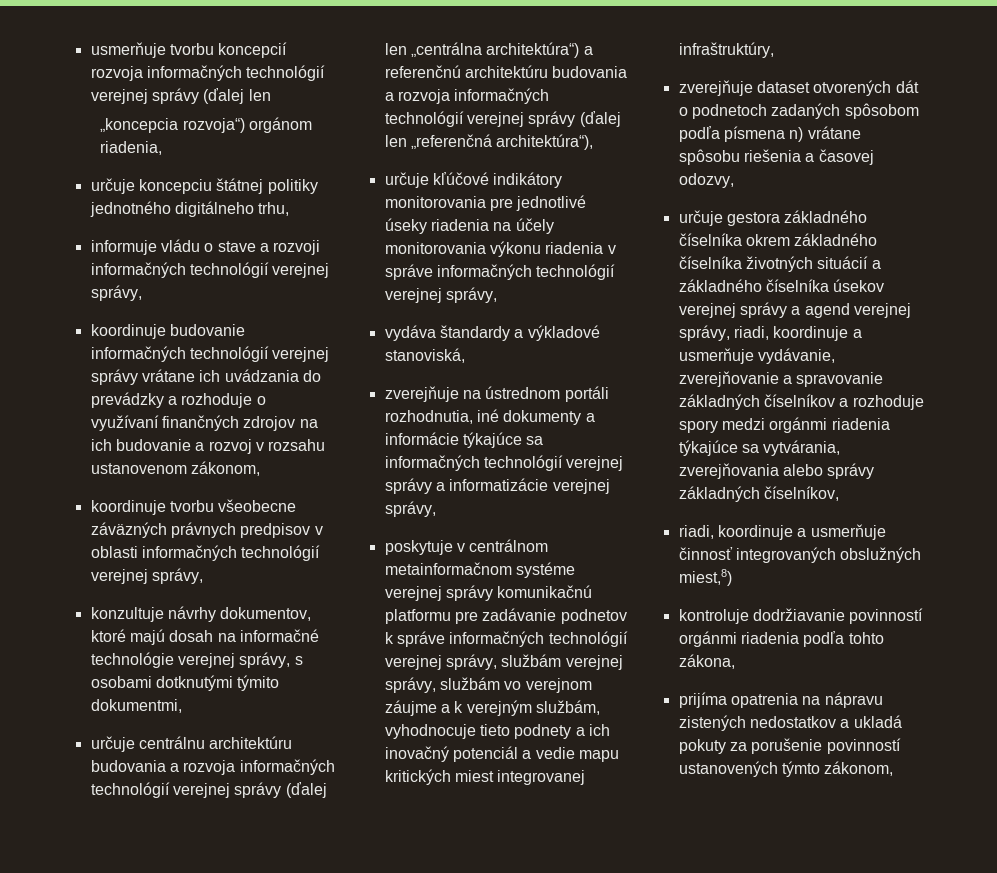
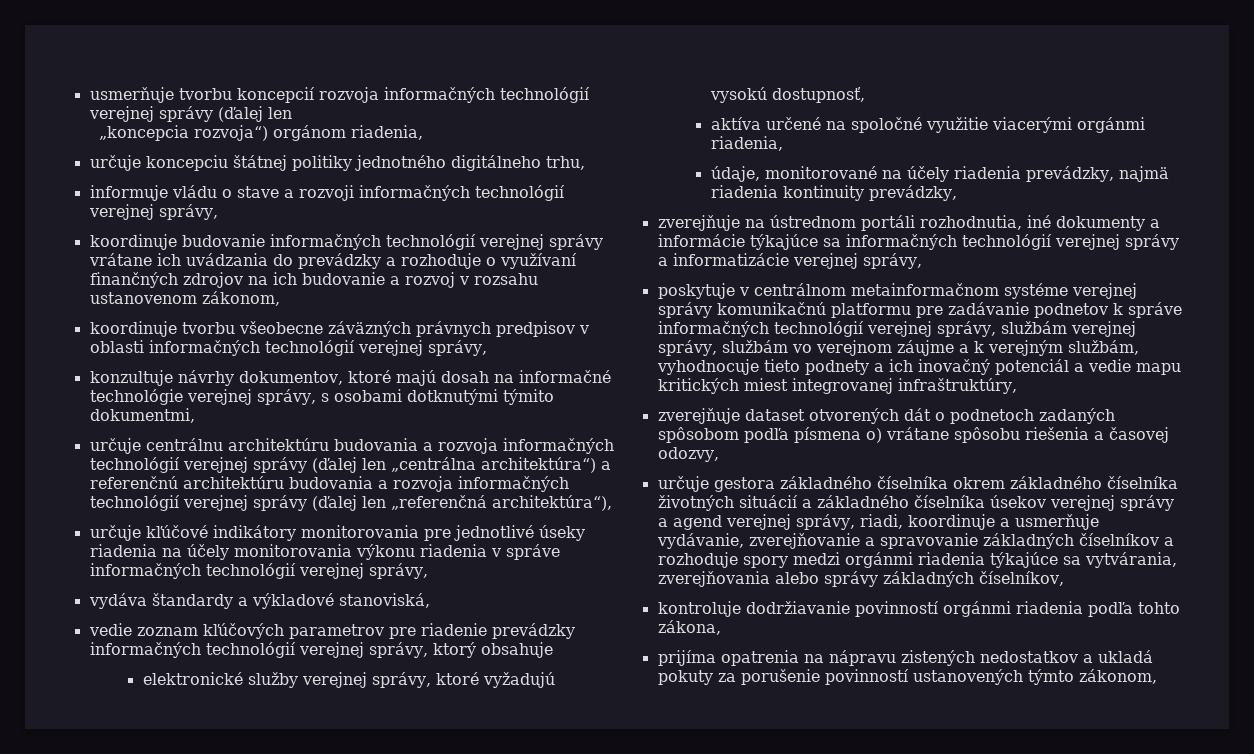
+ vedie zoznam kľúčových parametrov pre riadenie prevádzky informačných technológií verejnej správy, ktorý obsahuje
+ elektronické služby verejnej správy, ktoré vyžadujú vysokú dostupnosť,
+ aktíva určené na spoločné využitie viacerými orgánmi riadenia,
+ údaje, monitorované na účely riadenia prevádzky, najmä riadenia kontinuity prevádzky,
- zverejňuje dataset otvorených dát o podnetoch zadaných spôsobom podľa písmena n) vrátane spôsobu riešenia a časovej odozvy,
+ zverejňuje dataset otvorených dát o podnetoch zadaných spôsobom podľa písmena o) vrátane spôsobu riešenia a časovej odozvy,
- riadi, koordinuje a usmerňuje činnosť integrovaných obslužných miest,8)

